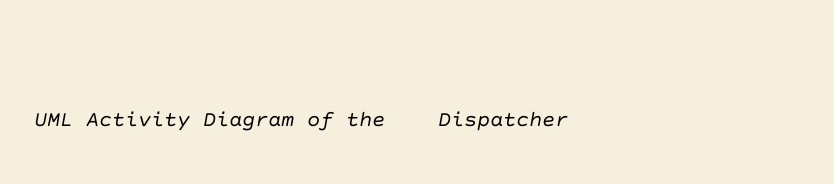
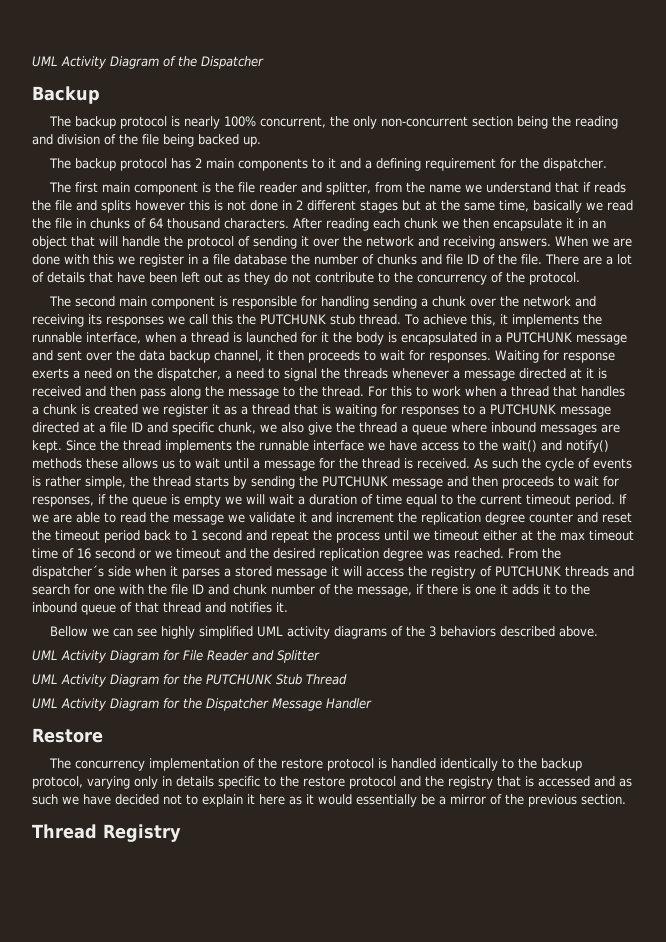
+ Backup
+ The backup protocol is nearly 100% concurrent, the only non-concurrent section being the reading and division of the file being backed up.
+ The backup protocol has 2 main components to it and a defining requirement for the dispatcher.
+ The first main component is the file reader and splitter, from the name we understand that if reads the file and splits however this is not done in 2 different stages but at the same time, basically we read the file in chunks of 64 thousand characters. After reading each chunk we then encapsulate it in an object that will handle the protocol of sending it over the network and receiving answers. When we are done with this we register in a file database the number of chunks and file ID of the file. There are a lot of details that have been left out as they do not contribute to the concurrency of the protocol.
+ The second main component is responsible for handling sending a chunk over the network and receiving its responses we call this the PUTCHUNK stub thread. To achieve this, it implements the runnable interface, when a thread is launched for it the body is encapsulated in a PUTCHUNK message and sent over the data backup channel, it then proceeds to wait for responses. Waiting for response exerts a need on the dispatcher, a need to signal the threads whenever a message directed at it is received and then pass along the message to the thread. For this to work when a thread that handles a chunk is created we register it as a thread that is waiting for responses to a PUTCHUNK message directed at a file ID and specific chunk, we also give the thread a queue where inbound messages are kept. Since the thread implements the runnable interface we have access to the wait() and notify() methods these allows us to wait until a message for the thread is received. As such the cycle of events is rather simple, the thread starts by sending the PUTCHUNK message and then proceeds to wait for responses, if the queue is empty we will wait a duration of time equal to the current timeout period. If we are able to read the message we validate it and increment the replication degree counter and reset the timeout period back to 1 second and repeat the process until we timeout either at the max timeout time of 16 second or we timeout and the desired replication degree was reached. From the dispatcher´s side when it parses a stored message it will access the registry of PUTCHUNK threads and search for one with the file ID and chunk number of the message, if there is one it adds it to the inbound queue of that thread and notifies it.
+ Bellow we can see highly simplified UML activity diagrams of the 3 behaviors described above.
+ UML Activity Diagram for File Reader and Splitter
+ UML Activity Diagram for the PUTCHUNK Stub Thread
+ UML Activity Diagram for the Dispatcher Message Handler
+ Restore
+ The concurrency implementation of the restore protocol is handled identically to the backup protocol, varying only in details specific to the restore protocol and the registry that is accessed and as such we have decided not to explain it here as it would essentially be a mirror of the previous section.
+ Thread Registry

